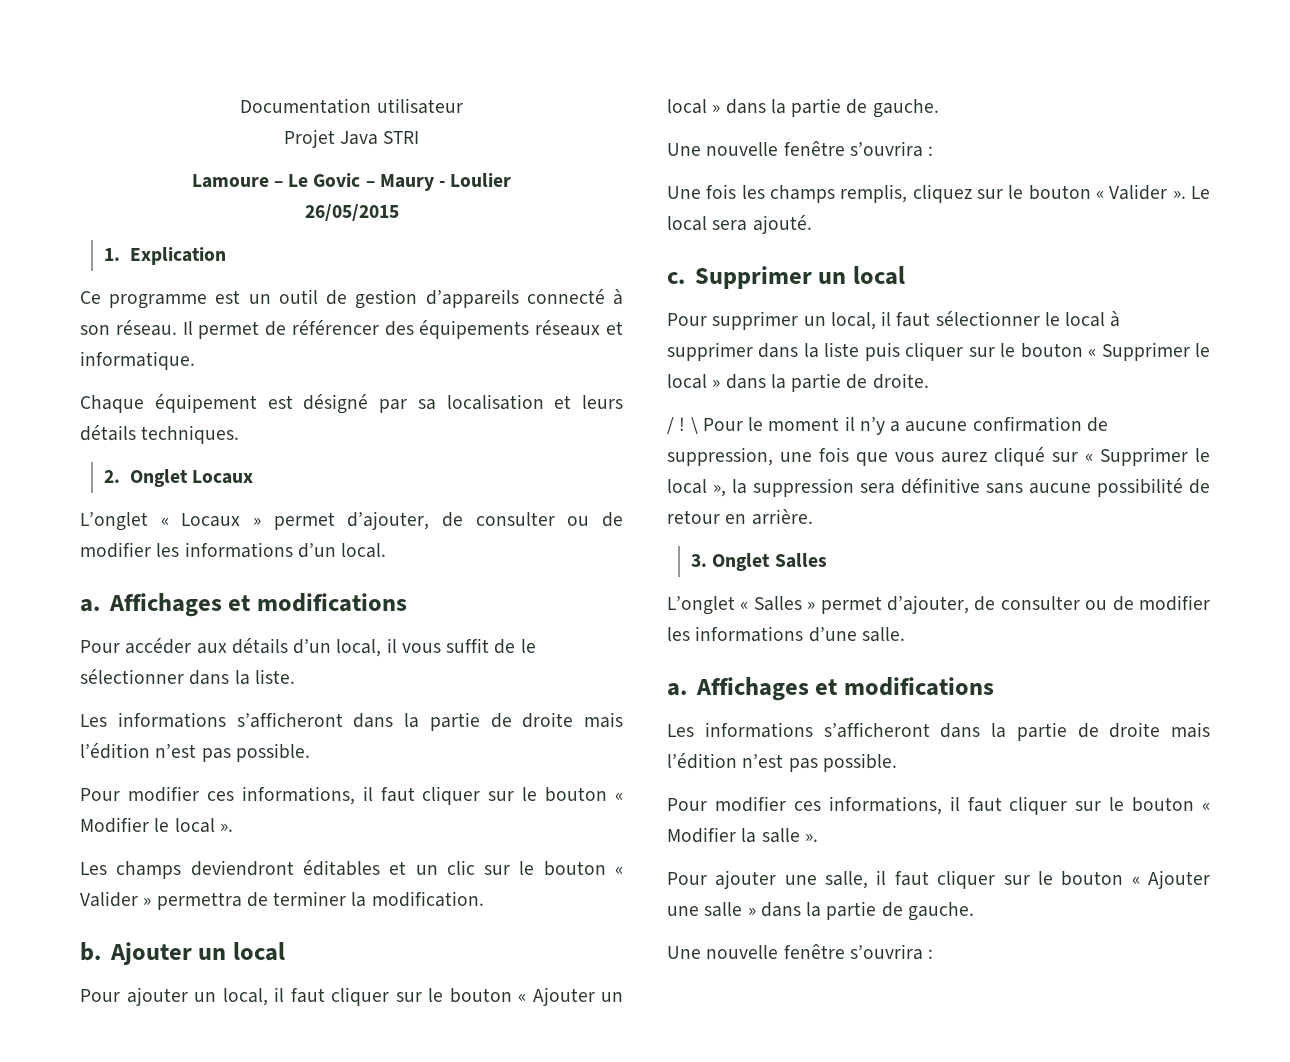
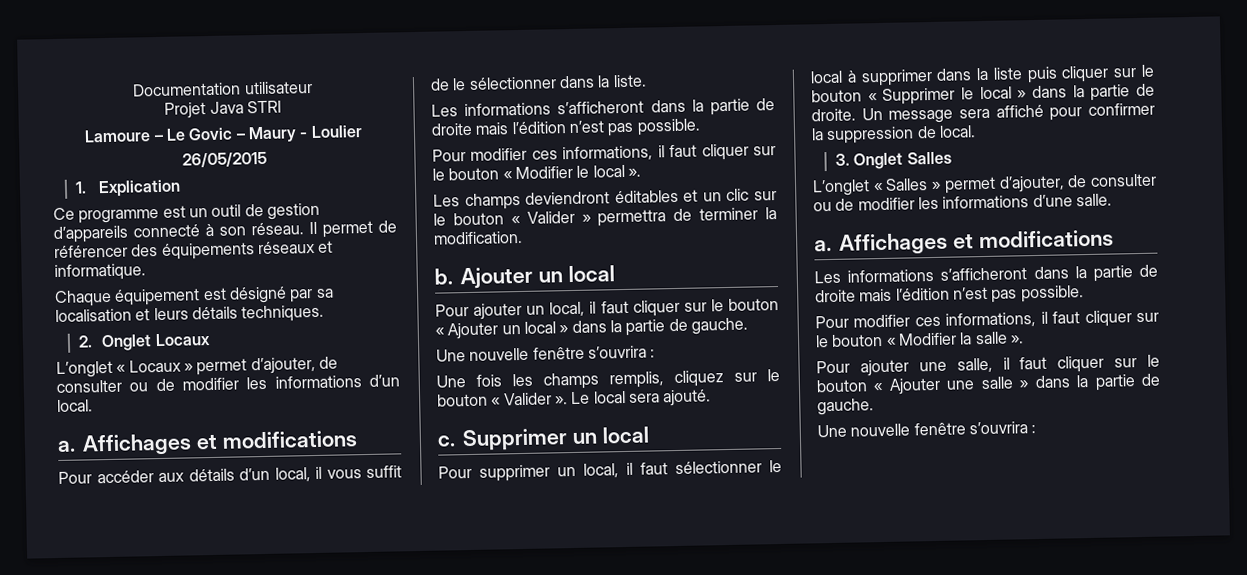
- Pour supprimer un local, il faut sélectionner le local à supprimer dans la liste puis cliquer sur le bouton « Supprimer le local » dans la partie de droite.
- / ! \ Pour le moment il n’y a aucune confirmation de suppression, une fois que vous aurez cliqué sur « Supprimer le local », la suppression sera définitive sans aucune possibilité de retour en arrière.
+ Pour supprimer un local, il faut sélectionner le local à supprimer dans la liste puis cliquer sur le bouton « Supprimer le local » dans la partie de droite. Un message sera affiché pour confirmer la suppression de local.

